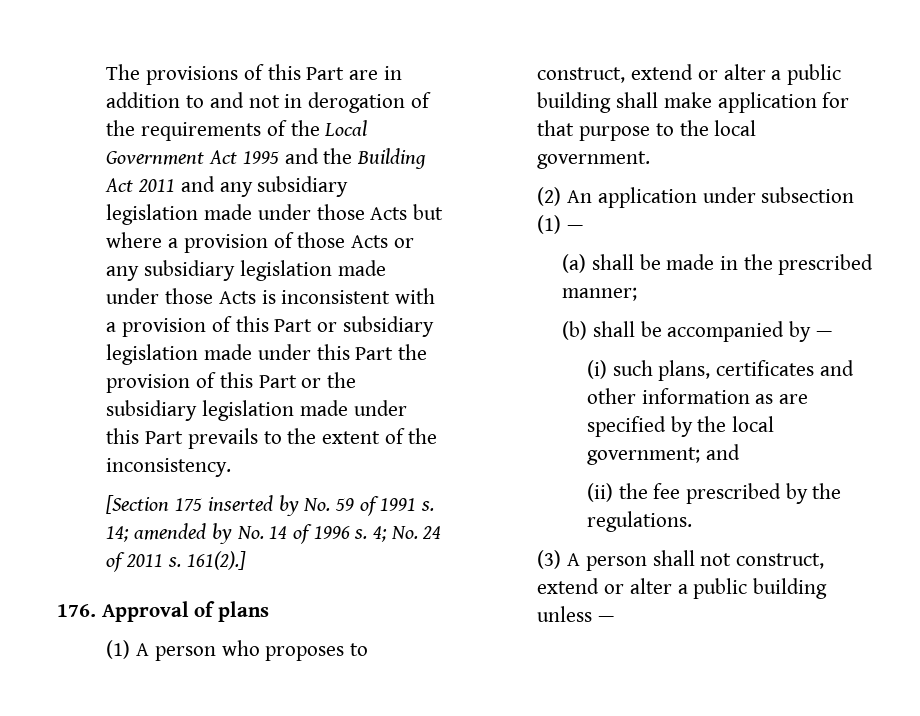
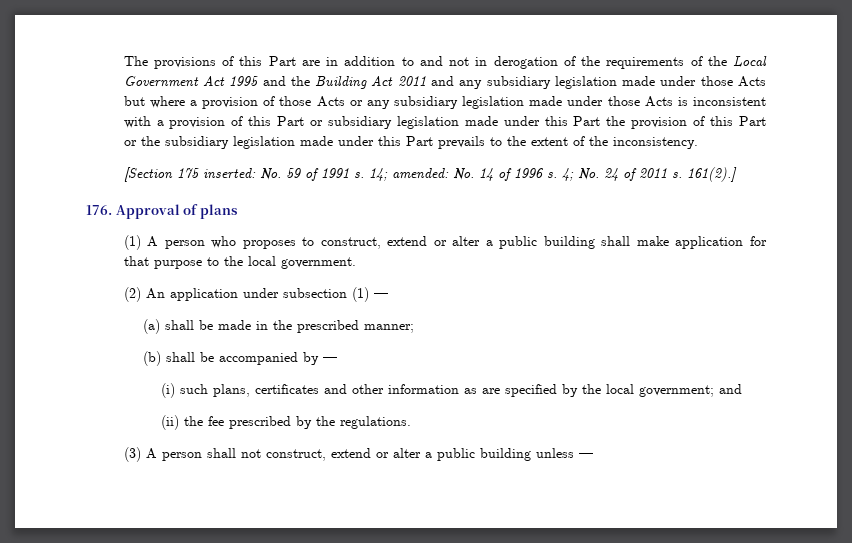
- [Section 175 inserted by No. 59 of 1991 s.
+ [Section 175 inserted: No. 59 of 1991 s.
- 14; amended by No. 14 of 1996 s.
+ 14; amended: No. 14 of 1996 s.

